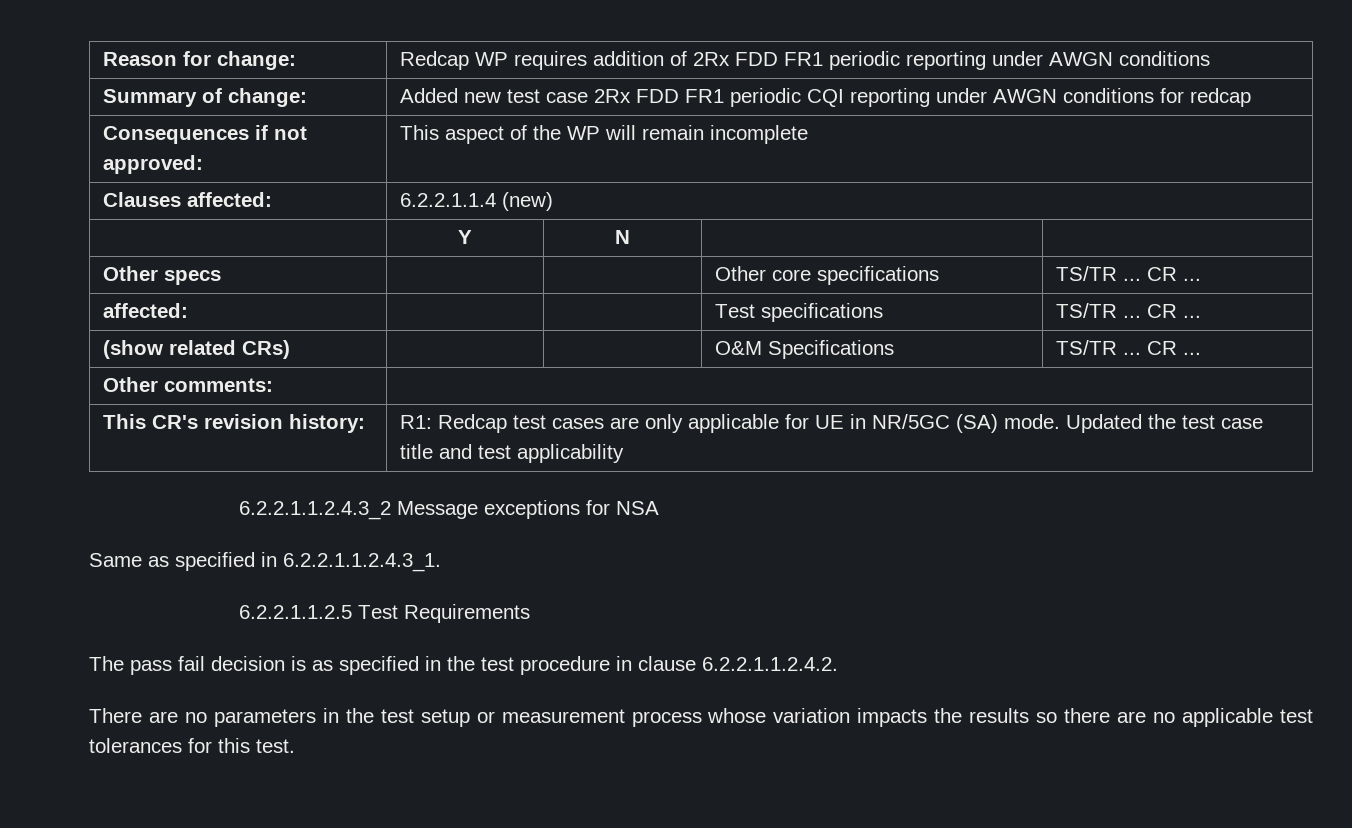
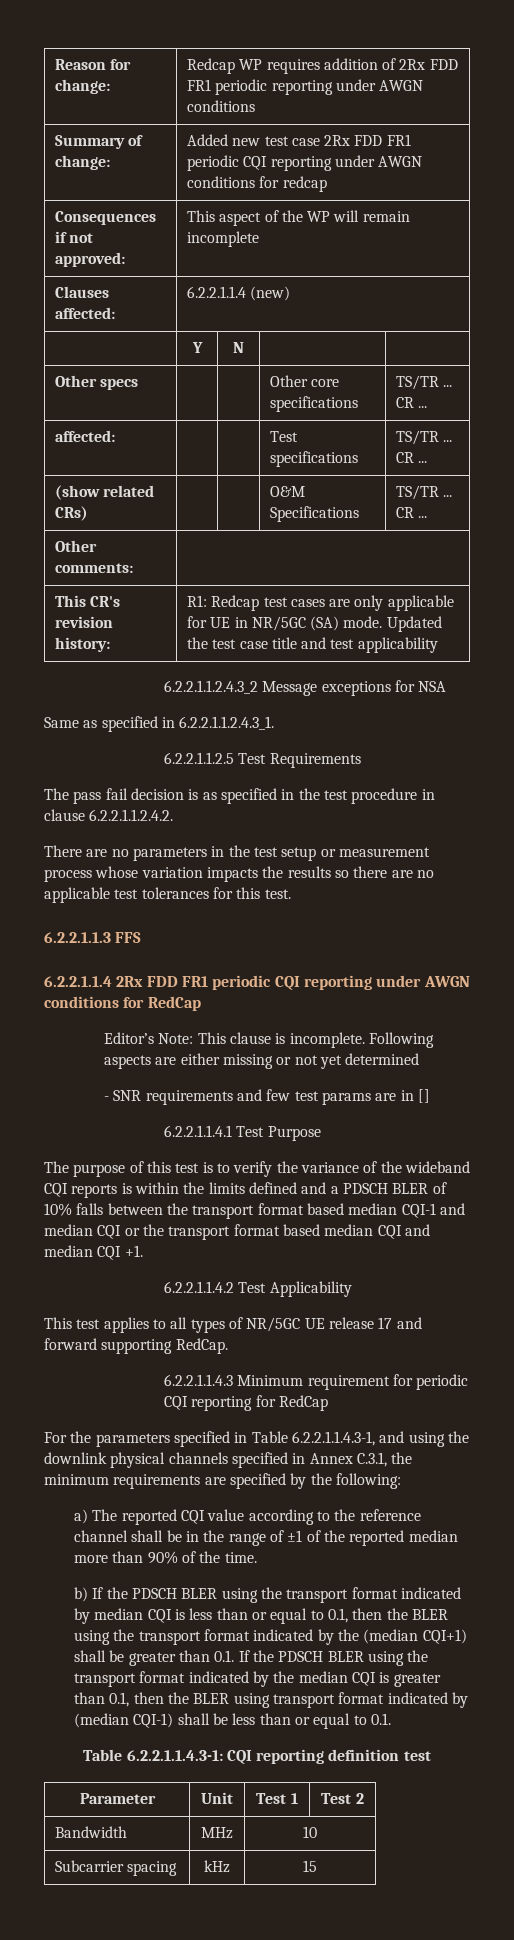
+ 6.2.2.1.1.3 FFS
+ 6.2.2.1.1.4 2Rx FDD FR1 periodic CQI reporting under AWGN conditions for RedCap
+ Editor’s Note: This clause is incomplete. Following aspects are either missing or not yet determined
+ - SNR requirements and few test params are in []
+ 6.2.2.1.1.4.1 Test Purpose
+ The purpose of this test is to verify the variance of the wideband CQI reports is within the limits defined and a PDSCH BLER of 10% falls between the transport format based median CQI-1 and median CQI or the transport format based median CQI and median CQI +1.
+ 6.2.2.1.1.4.2 Test Applicability
+ This test applies to all types of NR/5GC UE release 17 and forward supporting RedCap.
+ 6.2.2.1.1.4.3 Minimum requirement for periodic CQI reporting for RedCap
+ For the parameters specified in Table 6.2.2.1.1.4.3-1, and using the downlink physical channels specified in Annex C.3.1, the minimum requirements are specified by the following:
+ a) The reported CQI value according to the reference channel shall be in the range of ±1 of the reported median more than 90% of the time.
+ b) If the PDSCH BLER using the transport format indicated by median CQI is less than or equal to 0.1, then the BLER using the transport format indicated by the (median CQI+1) shall be greater than 0.1. If the PDSCH BLER using the transport format indicated by the median CQI is greater than 0.1, then the BLER using transport format indicated by (median CQI-1) shall be less than or equal to 0.1.
+ Table 6.2.2.1.1.4.3-1: CQI reporting definition test
+ Parameter | Unit | Test 1 | Test 2
+ Bandwidth | MHz | 10
+ Subcarrier spacing | kHz | 15

